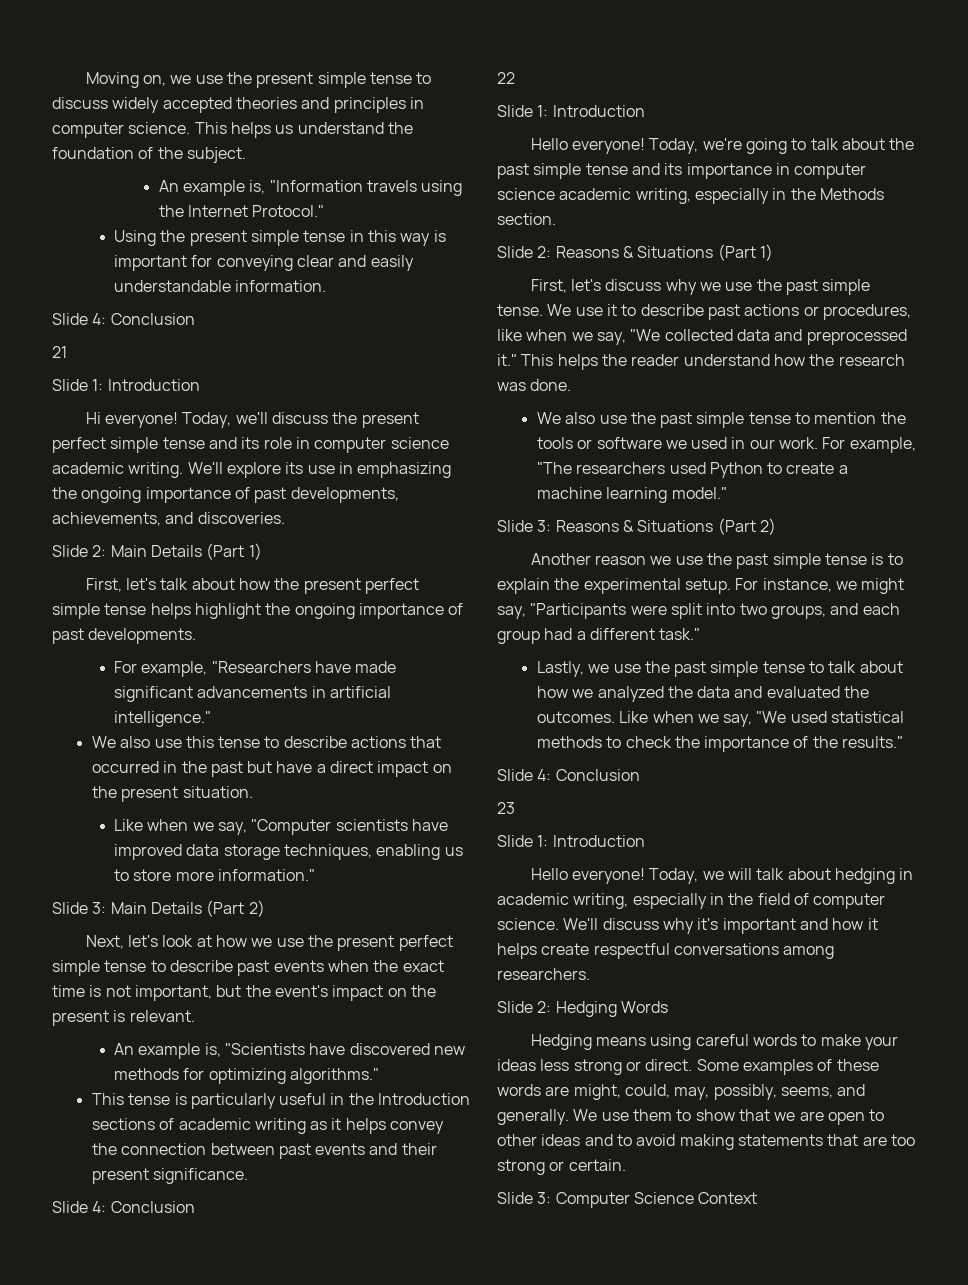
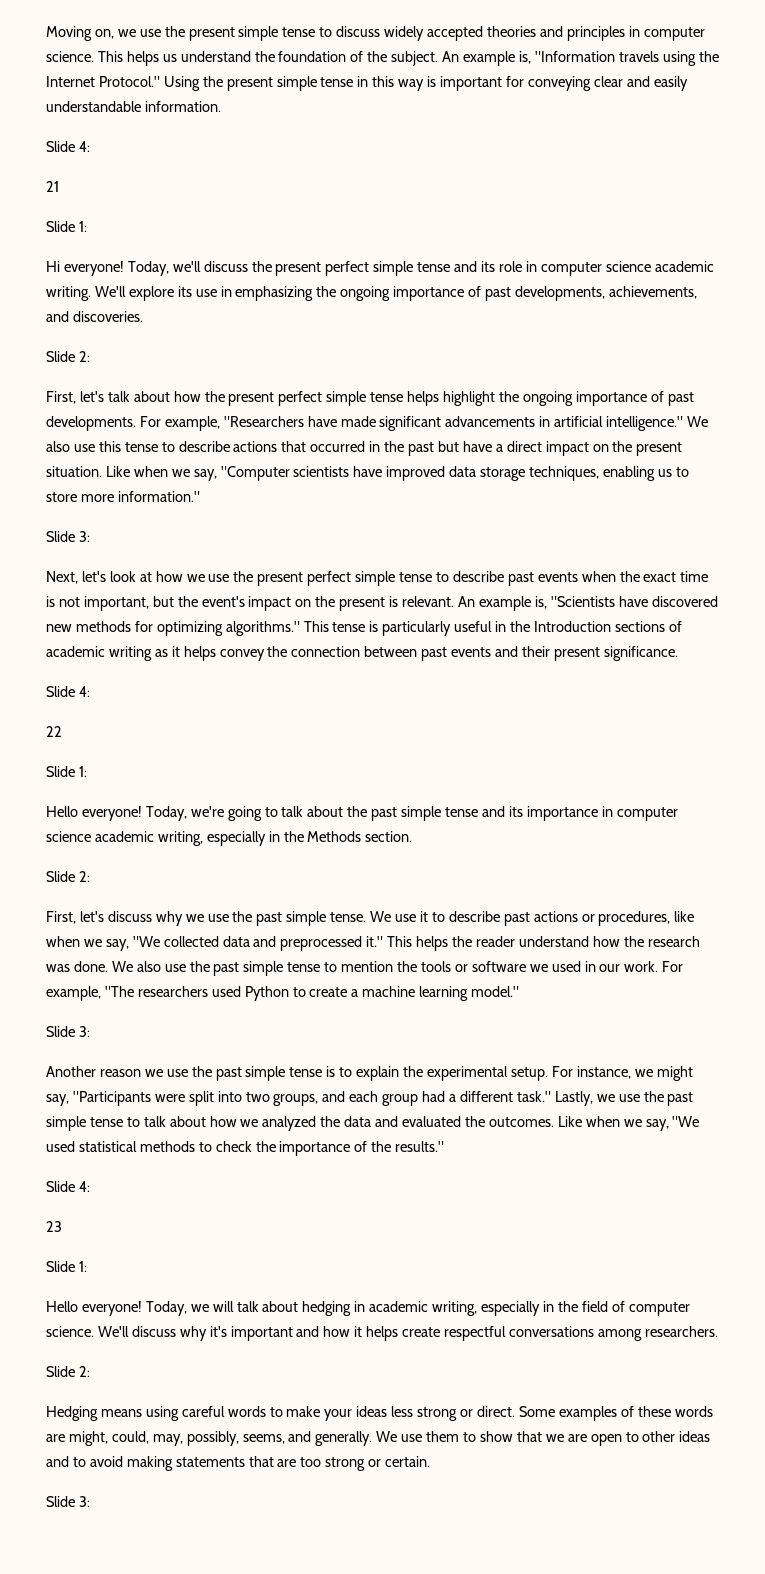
- This helps us understand the foundation of the subject.
- An example is, "Information travels using the Internet Protocol."
- Using the present simple tense in this way is important for conveying clear and easily understandable information.
- Slide 4: Conclusion
+ This helps us understand the foundation of the subject. An example is, "Information travels using the Internet Protocol." Using the present simple tense in this way is important for conveying clear and easily understandable information.
+ Slide 4:
  21
- Slide 1: Introduction
+ Slide 1:
  We'll explore its use in emphasizing the ongoing importance of past developments, achievements, and discoveries.
- Slide 2: Main Details (Part 1)
+ Slide 2:
- First, let's talk about how the present perfect simple tense helps highlight the ongoing importance of past developments.
- For example, "Researchers have made significant advancements in artificial intelligence."
- We also use this tense to describe actions that occurred in the past but have a direct impact on the present situation.
- Like when we say, "Computer scientists have improved data storage techniques, enabling us to store more information."
+ First, let's talk about how the present perfect simple tense helps highlight the ongoing importance of past developments. For example, "Researchers have made significant advancements in artificial intelligence." We also use this tense to describe actions that occurred in the past but have a direct impact on the present situation. Like when we say, "Computer scientists have improved data storage techniques, enabling us to store more information."
- Main Details (Part 2)
- Next, let's look at how we use the present perfect simple tense to describe past events when the exact time is not important, but the event's impact on the present is relevant.
- An example is, "Scientists have discovered new methods for optimizing algorithms."
- This tense is particularly useful in the Introduction sections of academic writing as it helps convey the connection between past events and their present significance.
- Slide 4: Conclusion
+ Next, let's look at how we use the present perfect simple tense to describe past events when the exact time is not important, but the event's impact on the present is relevant. An example is, "Scientists have discovered new methods for optimizing algorithms." This tense is particularly useful in the Introduction sections of academic writing as it helps convey the connection between past events and their present significance.
+ Slide 4:
  22
- Slide 1: Introduction
+ Slide 1:
  Today, we're going to talk about the past simple tense and its importance in computer science academic writing, especially in the Methods section.
- Slide 2: Reasons & Situations (Part 1)
+ Slide 2:
- This helps the reader understand how the research was done.
- We also use the past simple tense to mention the tools or software we used in our work.
+ This helps the reader understand how the research was done. We also use the past simple tense to mention the tools or software we used in our work.
  For example, "The researchers used Python to create a machine learning model."
- Slide 3: Reasons & Situations (Part 2)
+ Slide 3:
- For instance, we might say, "Participants were split into two groups, and each group had a different task."
- Lastly, we use the past simple tense to talk about how we analyzed the data and evaluated the outcomes.
+ For instance, we might say, "Participants were split into two groups, and each group had a different task." Lastly, we use the past simple tense to talk about how we analyzed the data and evaluated the outcomes.
  Like when we say, "We used statistical methods to check the importance of the results."
- Slide 4: Conclusion
+ Slide 4:
  23
- Slide 1: Introduction
+ Slide 1:
  We'll discuss why it's important and how it helps create respectful conversations among researchers.
- Slide 2: Hedging Words
+ Slide 2:
  We use them to show that we are open to other ideas and to avoid making statements that are too strong or certain.
- Slide 3: Computer Science Context
+ Slide 3:

